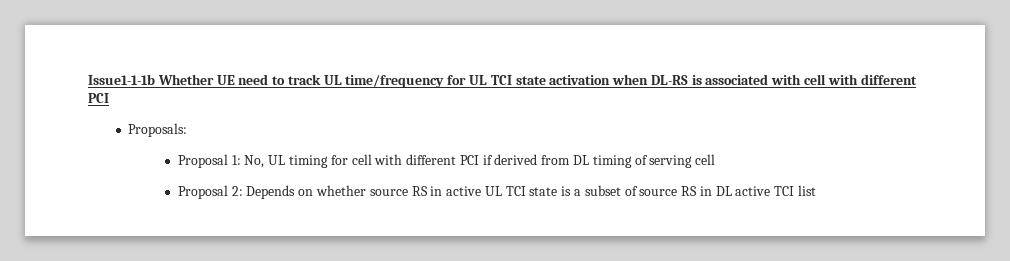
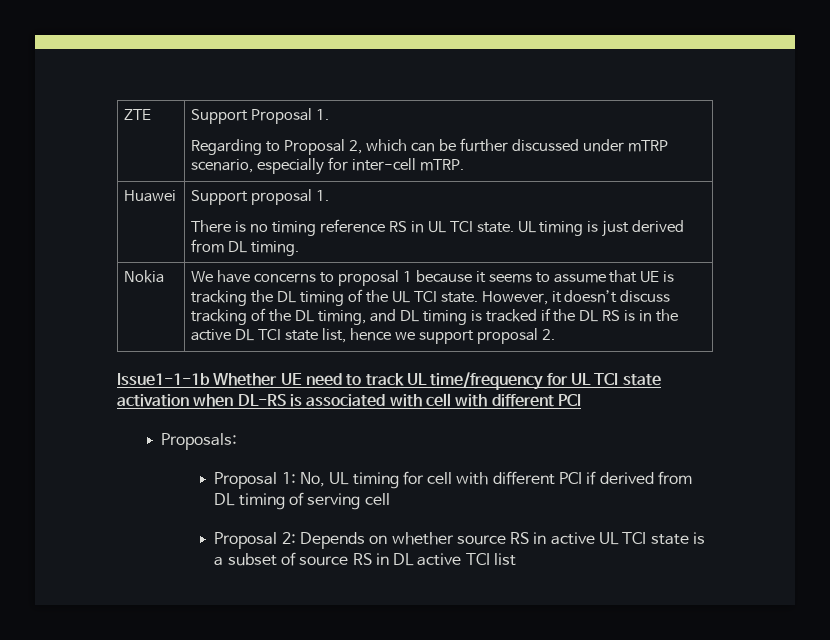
+ ZTE | Support Proposal 1.
+ Regarding to Proposal 2, which can be further discussed under mTRP scenario, especially for inter-cell mTRP.
+ Huawei | Support proposal 1.
+ There is no timing reference RS in UL TCI state. UL timing is just derived from DL timing.
+ Nokia | We have concerns to proposal 1 because it seems to assume that UE is tracking the DL timing of the UL TCI state. However, it doesn’t discuss tracking of the DL timing, and DL timing is tracked if the DL RS is in the active DL TCI state list, hence we support proposal 2.

